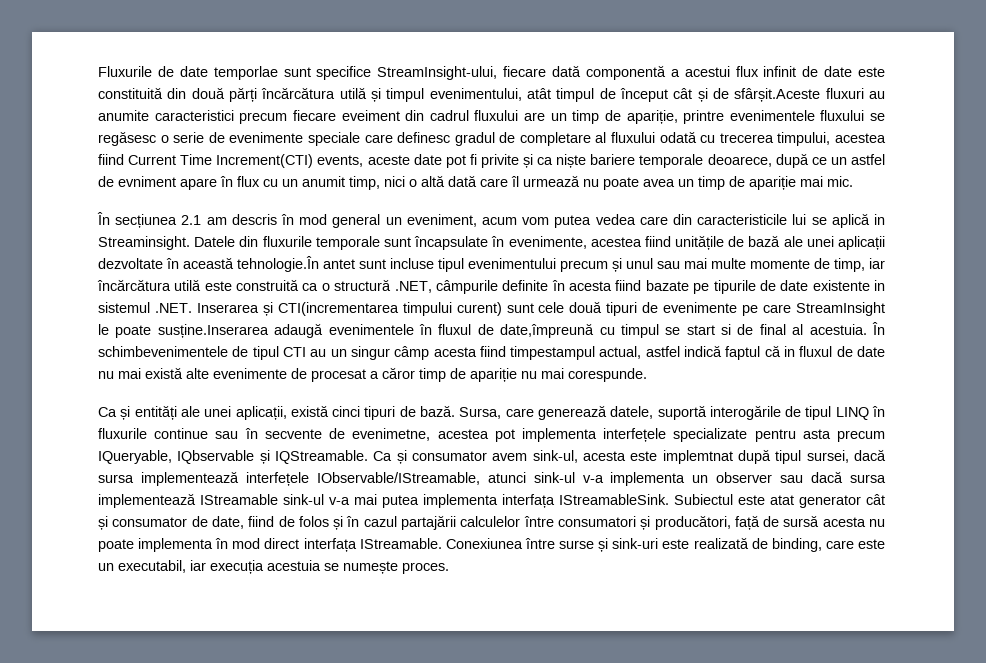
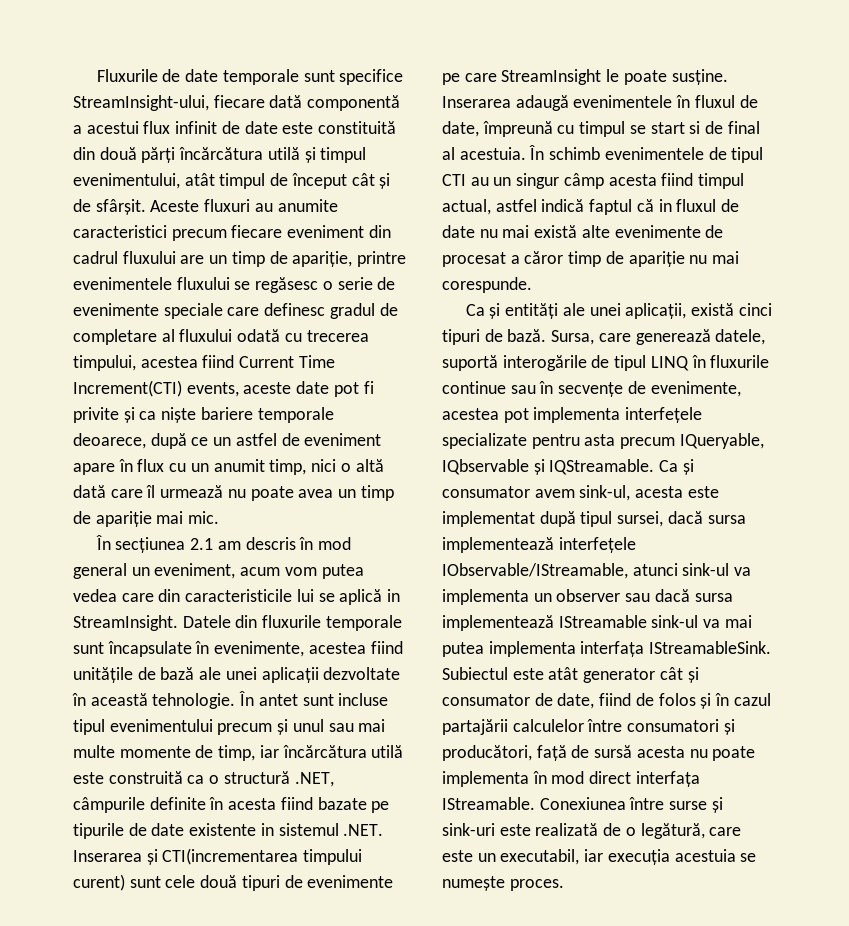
- Fluxurile de date temporlae sunt specifice StreamInsight-ului, fiecare dată componentă a acestui flux infinit de date este constituită din două părți încărcătura utilă și timpul evenimentului, atât timpul de început cât și de sfârșit.Aceste fluxuri au anumite caracteristici precum fiecare eveiment din cadrul fluxului are un timp de apariție, printre evenimentele fluxului se regăsesc o serie de evenimente speciale care definesc gradul de completare al fluxului odată cu trecerea timpului, acestea fiind Current Time Increment(CTI) events, aceste date pot fi privite și ca niște bariere temporale deoarece, după ce un astfel de evniment apare în flux cu un anumit timp, nici o altă dată care îl urmează nu poate avea un timp de apariție mai mic.
+ Fluxurile de date temporale sunt specifice StreamInsight-ului, fiecare dată componentă a acestui flux infinit de date este constituită din două părți încărcătura utilă și timpul evenimentului, atât timpul de început cât și de sfârșit. Aceste fluxuri au anumite caracteristici precum fiecare eveniment din cadrul fluxului are un timp de apariție, printre evenimentele fluxului se regăsesc o serie de evenimente speciale care definesc gradul de completare al fluxului odată cu trecerea timpului, acestea fiind Current Time Increment(CTI) events, aceste date pot fi privite și ca niște bariere temporale deoarece, după ce un astfel de eveniment apare în flux cu un anumit timp, nici o altă dată care îl urmează nu poate avea un timp de apariție mai mic.
- În secțiunea 2.1 am descris în mod general un eveniment, acum vom putea vedea care din caracteristicile lui se aplică in Streaminsight.
+ În secțiunea 2.1 am descris în mod general un eveniment, acum vom putea vedea care din caracteristicile lui se aplică in StreamInsight.
- Datele din fluxurile temporale sunt încapsulate în evenimente, acestea fiind unitățile de bază ale unei aplicații dezvoltate în această tehnologie.În antet sunt incluse tipul evenimentului precum și unul sau mai multe momente de timp, iar încărcătura utilă este construită ca o structură .NET, câmpurile definite în acesta fiind bazate pe tipurile de date existente in sistemul .NET. Inserarea și CTI(incrementarea timpului curent) sunt cele două tipuri de evenimente pe care StreamInsight le poate susține.Inserarea adaugă evenimentele în fluxul de date,împreună cu timpul se start si de final al acestuia.
+ Datele din fluxurile temporale sunt încapsulate în evenimente, acestea fiind unitățile de bază ale unei aplicații dezvoltate în această tehnologie. În antet sunt incluse tipul evenimentului precum și unul sau mai multe momente de timp, iar încărcătura utilă este construită ca o structură .NET, câmpurile definite în acesta fiind bazate pe tipurile de date existente in sistemul .NET. Inserarea și CTI(incrementarea timpului curent) sunt cele două tipuri de evenimente pe care StreamInsight le poate susține. Inserarea adaugă evenimentele în fluxul de date, împreună cu timpul se start si de final al acestuia.
- În schimbevenimentele de tipul CTI au un singur câmp acesta fiind timpestampul actual, astfel indică faptul că in fluxul de date nu mai există alte evenimente de procesat a căror timp de apariție nu mai corespunde.
+ În schimb evenimentele de tipul CTI au un singur câmp acesta fiind timpul actual, astfel indică faptul că in fluxul de date nu mai există alte evenimente de procesat a căror timp de apariție nu mai corespunde.
- Sursa, care generează datele, suportă interogările de tipul LINQ în fluxurile continue sau în secvente de evenimetne, acestea pot implementa interfețele specializate pentru asta precum IQueryable, IQbservable și IQStreamable.
+ Sursa, care generează datele, suportă interogările de tipul LINQ în fluxurile continue sau în secvențe de evenimente, acestea pot implementa interfețele specializate pentru asta precum IQueryable, IQbservable și IQStreamable.
- Ca și consumator avem sink-ul, acesta este implemtnat după tipul sursei, dacă sursa implementează interfețele IObservable/IStreamable, atunci sink-ul v-a implementa un observer sau dacă sursa implementează IStreamable sink-ul v-a mai putea implementa interfața IStreamableSink.
+ Ca și consumator avem sink-ul, acesta este implementat după tipul sursei, dacă sursa implementează interfețele IObservable/IStreamable, atunci sink-ul va implementa un observer sau dacă sursa implementează IStreamable sink-ul va mai putea implementa interfața IStreamableSink.
- Subiectul este atat generator cât și consumator de date, fiind de folos și în cazul partajării calculelor între consumatori și producători, față de sursă acesta nu poate implementa în mod direct interfața IStreamable.
+ Subiectul este atât generator cât și consumator de date, fiind de folos și în cazul partajării calculelor între consumatori și producători, față de sursă acesta nu poate implementa în mod direct interfața IStreamable.
- Conexiunea între surse și sink-uri este realizată de binding, care este un executabil, iar execuția acestuia se numește proces.
+ Conexiunea între surse și sink-uri este realizată de o legătură, care este un executabil, iar execuția acestuia se numește proces.

